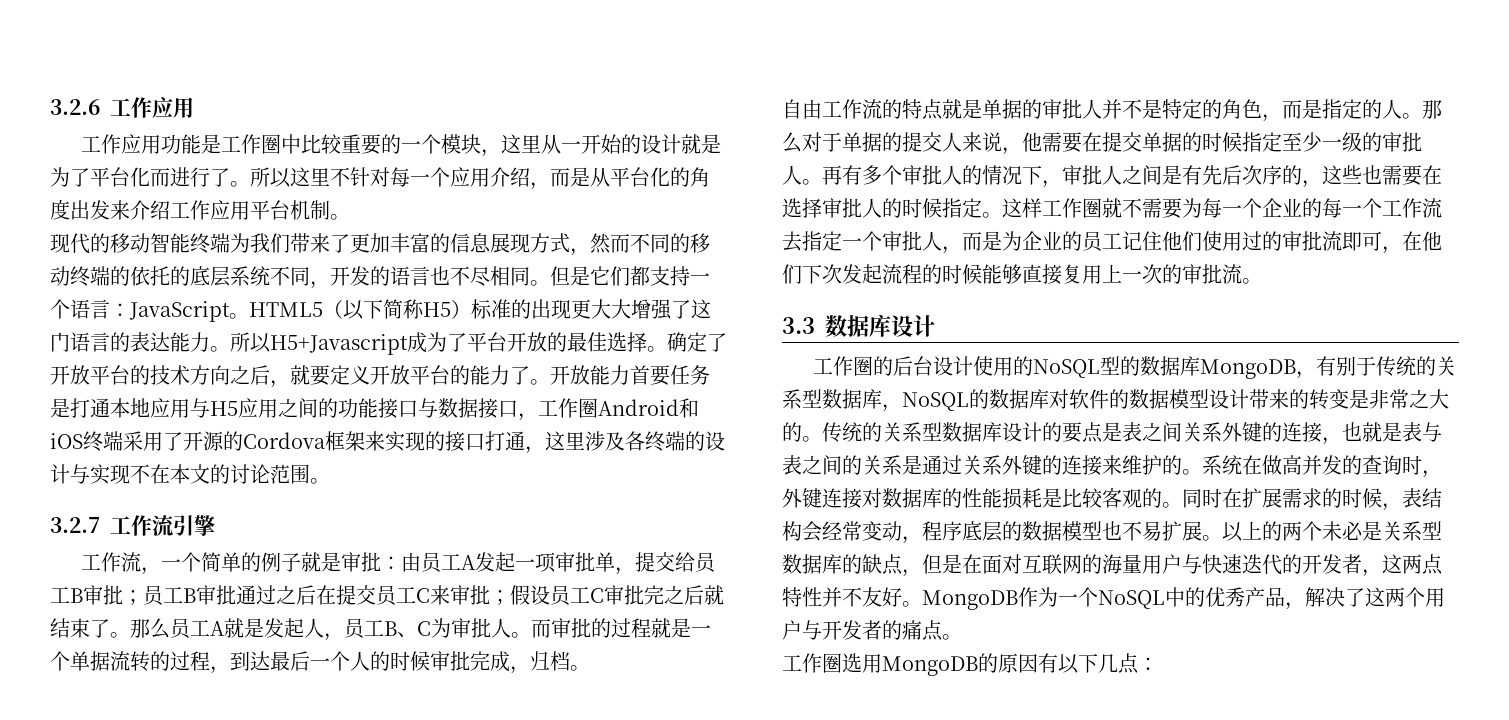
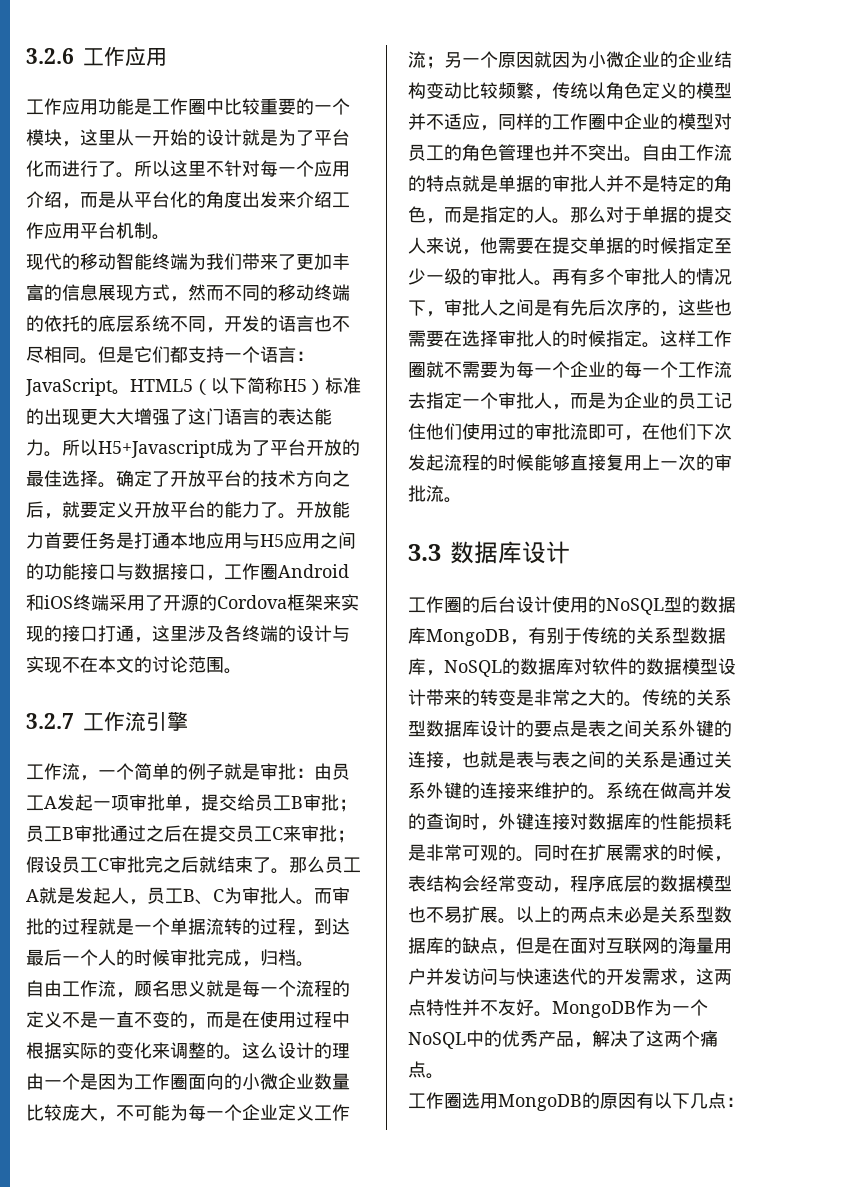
- 自由工作流的特点就是单据的审批人并不是特定的角色，而是指定的人。
+ 自由工作流，顾名思义就是每一个流程的定义不是一直不变的，而是在使用过程中根据实际的变化来调整的。这么设计的理由一个是因为工作圈面向的小微企业数量比较庞大，不可能为每一个企业定义工作流；另一个原因就因为小微企业的企业结构变动比较频繁，传统以角色定义的模型并不适应，同样的工作圈中企业的模型对员工的角色管理也并不突出。自由工作流的特点就是单据的审批人并不是特定的角色，而是指定的人。
- 系统在做高并发的查询时，外键连接对数据库的性能损耗是比较客观的。
+ 系统在做高并发的查询时，外键连接对数据库的性能损耗是非常可观的。
- 以上的两个未必是关系型数据库的缺点，但是在面对互联网的海量用户与快速迭代的开发者，这两点特性并不友好。
+ 以上的两点未必是关系型数据库的缺点，但是在面对互联网的海量用户并发访问与快速迭代的开发需求，这两点特性并不友好。
- MongoDB作为一个NoSQL中的优秀产品，解决了这两个用户与开发者的痛点。
+ MongoDB作为一个NoSQL中的优秀产品，解决了这两个痛点。

